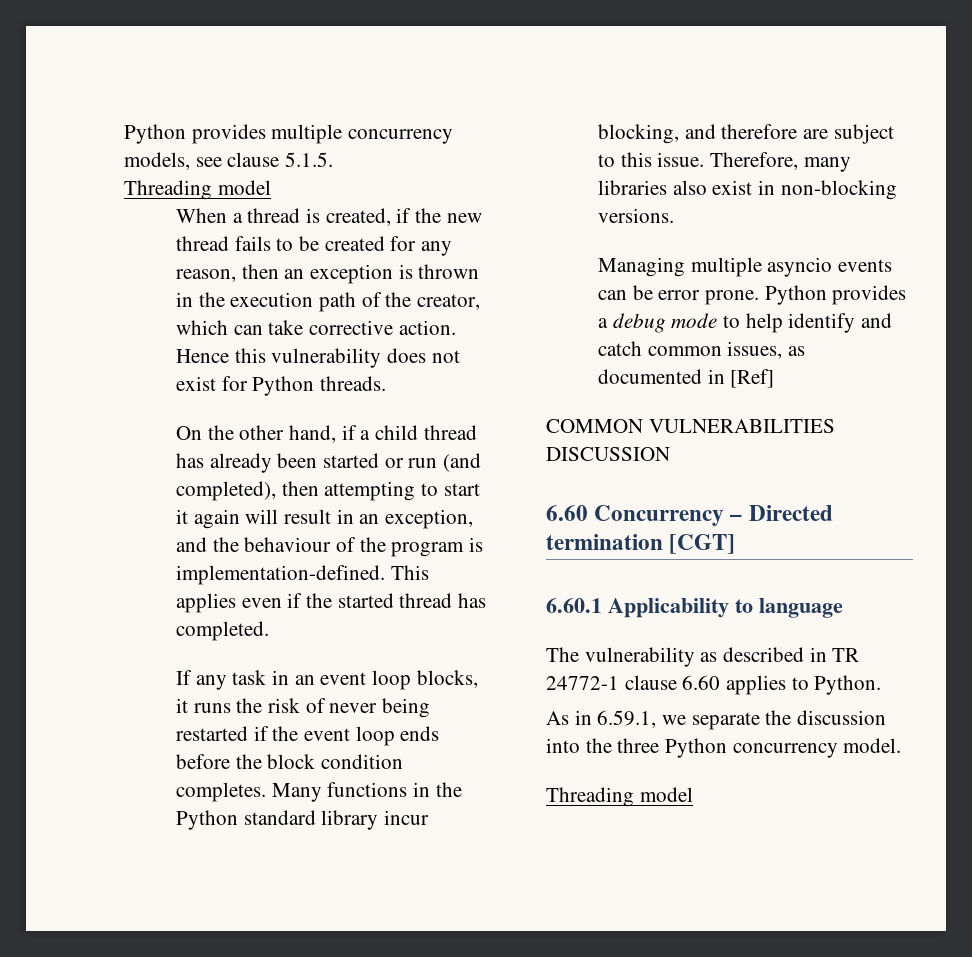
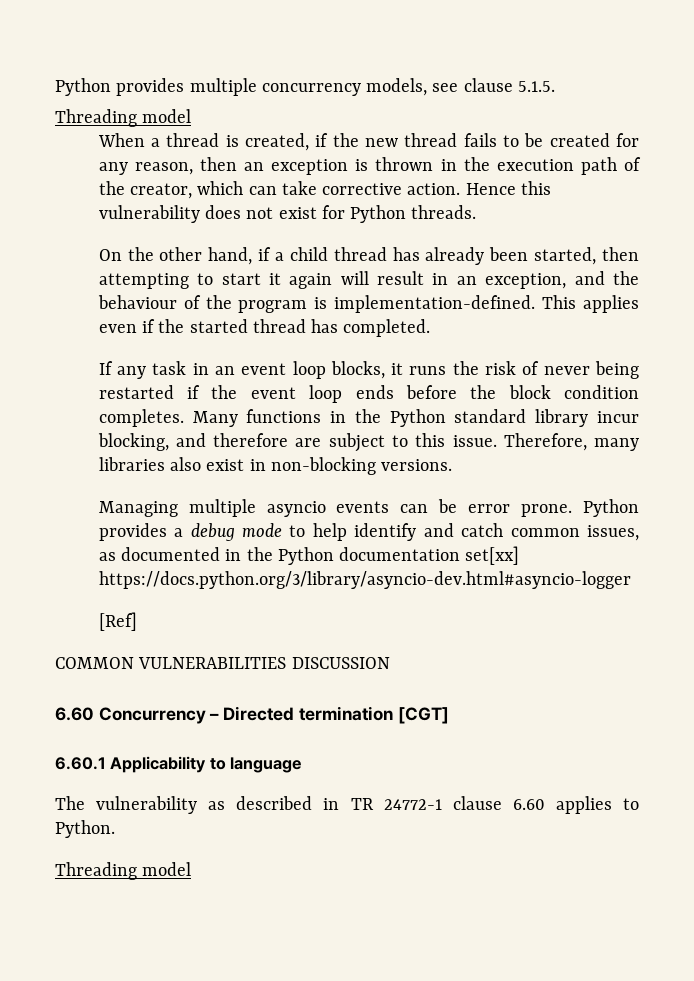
- On the other hand, if a child thread has already been started or run (and completed), then attempting to start it again will result in an exception, and the behaviour of the program is implementation-defined.
+ On the other hand, if a child thread has already been started, then attempting to start it again will result in an exception, and the behaviour of the program is implementation-defined.
- Python provides a debug mode to help identify and catch common issues, as documented in [Ref]
+ Python provides a debug mode to help identify and catch common issues, as documented in the Python documentation set[xx] https://docs.python.org/3/library/asyncio-dev.html#asyncio-logger
+ [Ref]
- As in 6.59.1, we separate the discussion into the three Python concurrency model.

